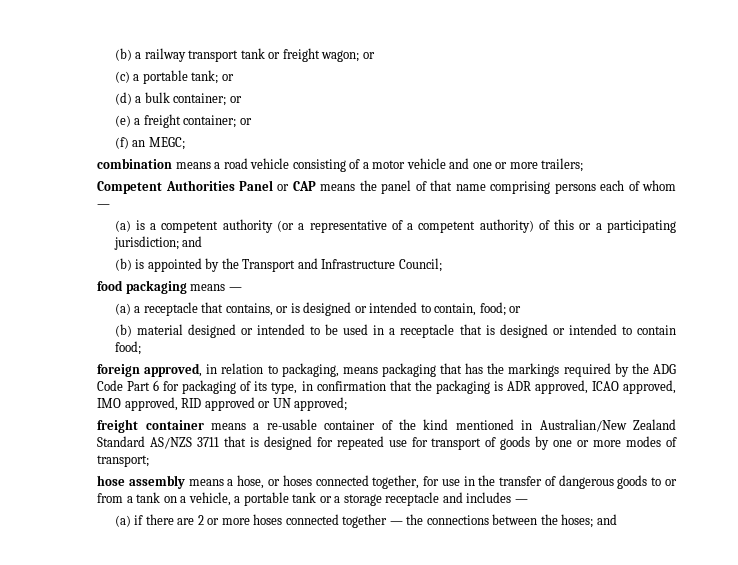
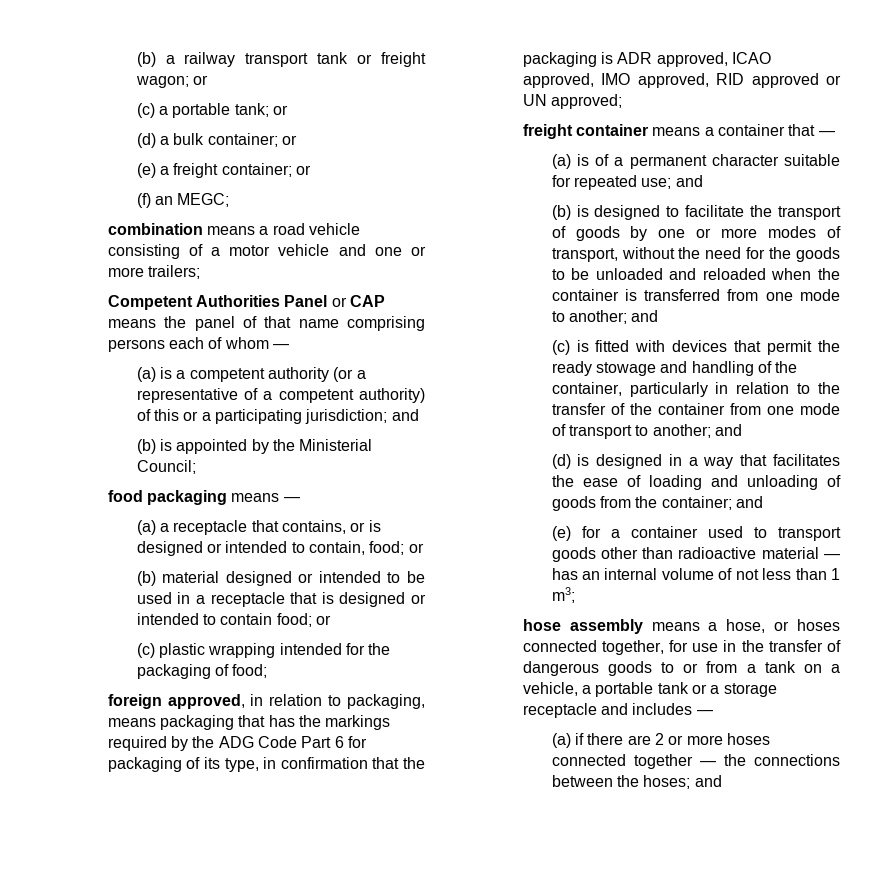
- (b) is appointed by the Transport and Infrastructure Council;
+ (b) is appointed by the Ministerial Council;
- (b) material designed or intended to be used in a receptacle that is designed or intended to contain food;
+ (b) material designed or intended to be used in a receptacle that is designed or intended to contain food; or
+ (c) plastic wrapping intended for the packaging of food;
- freight container means a re-usable container of the kind mentioned in Australian/New Zealand Standard AS/NZS 3711 that is designed for repeated use for transport of goods by one or more modes of transport;
+ freight container means a container that —
+ (a) is of a permanent character suitable for repeated use; and
+ (b) is designed to facilitate the transport of goods by one or more modes of transport, without the need for the goods to be unloaded and reloaded when the container is transferred from one mode to another; and
+ (c) is fitted with devices that permit the ready stowage and handling of the container, particularly in relation to the transfer of the container from one mode of transport to another; and
+ (d) is designed in a way that facilitates the ease of loading and unloading of goods from the container; and
+ (e) for a container used to transport goods other than radioactive material — has an internal volume of not less than 1 m3;

